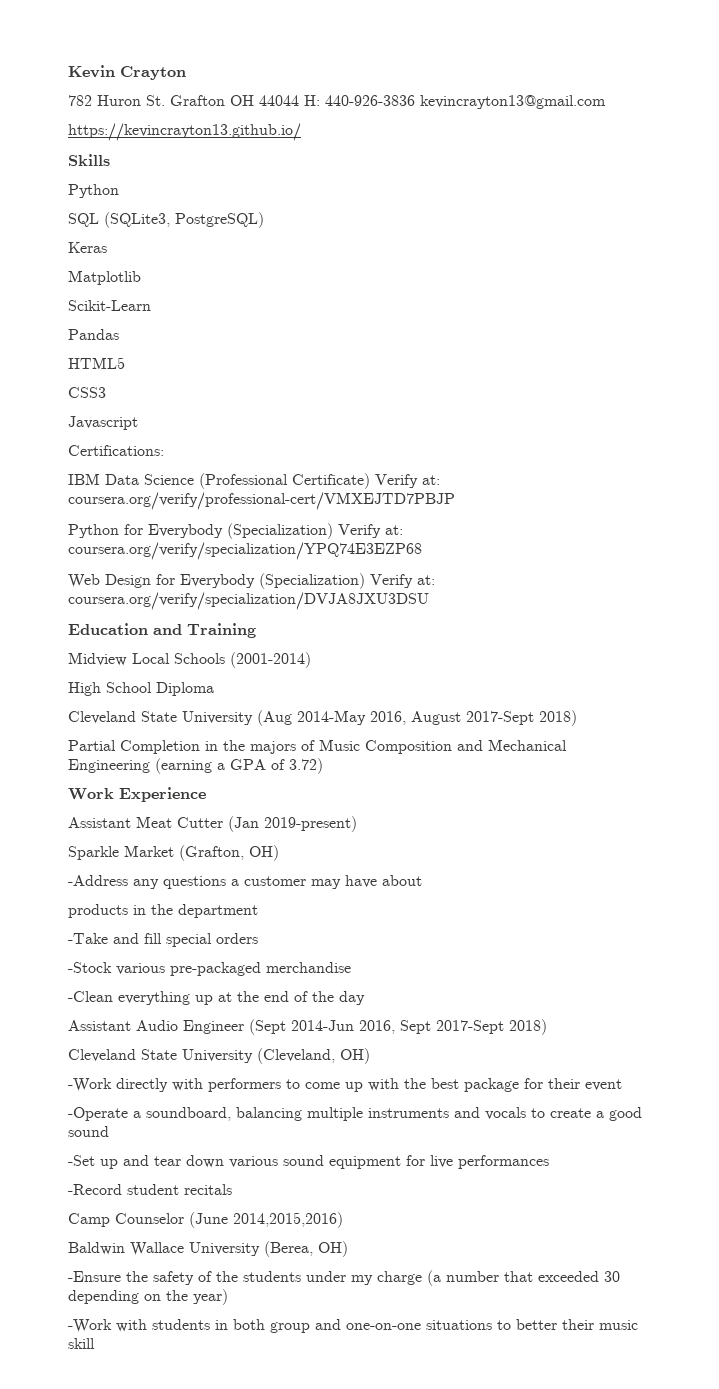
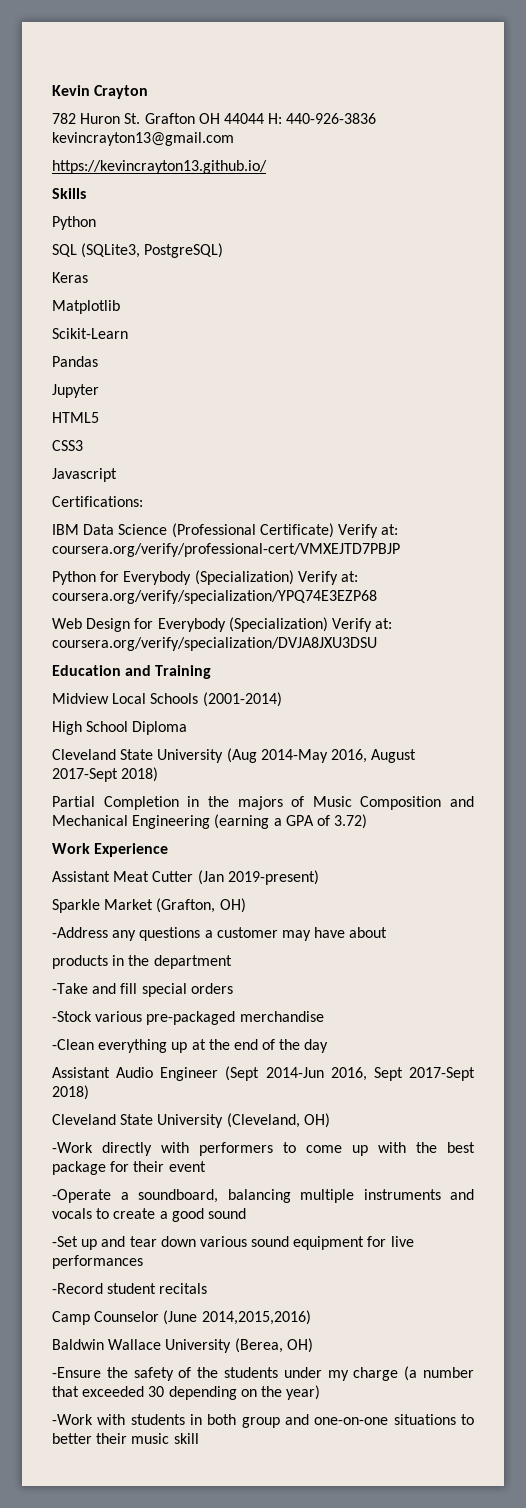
+ Jupyter

